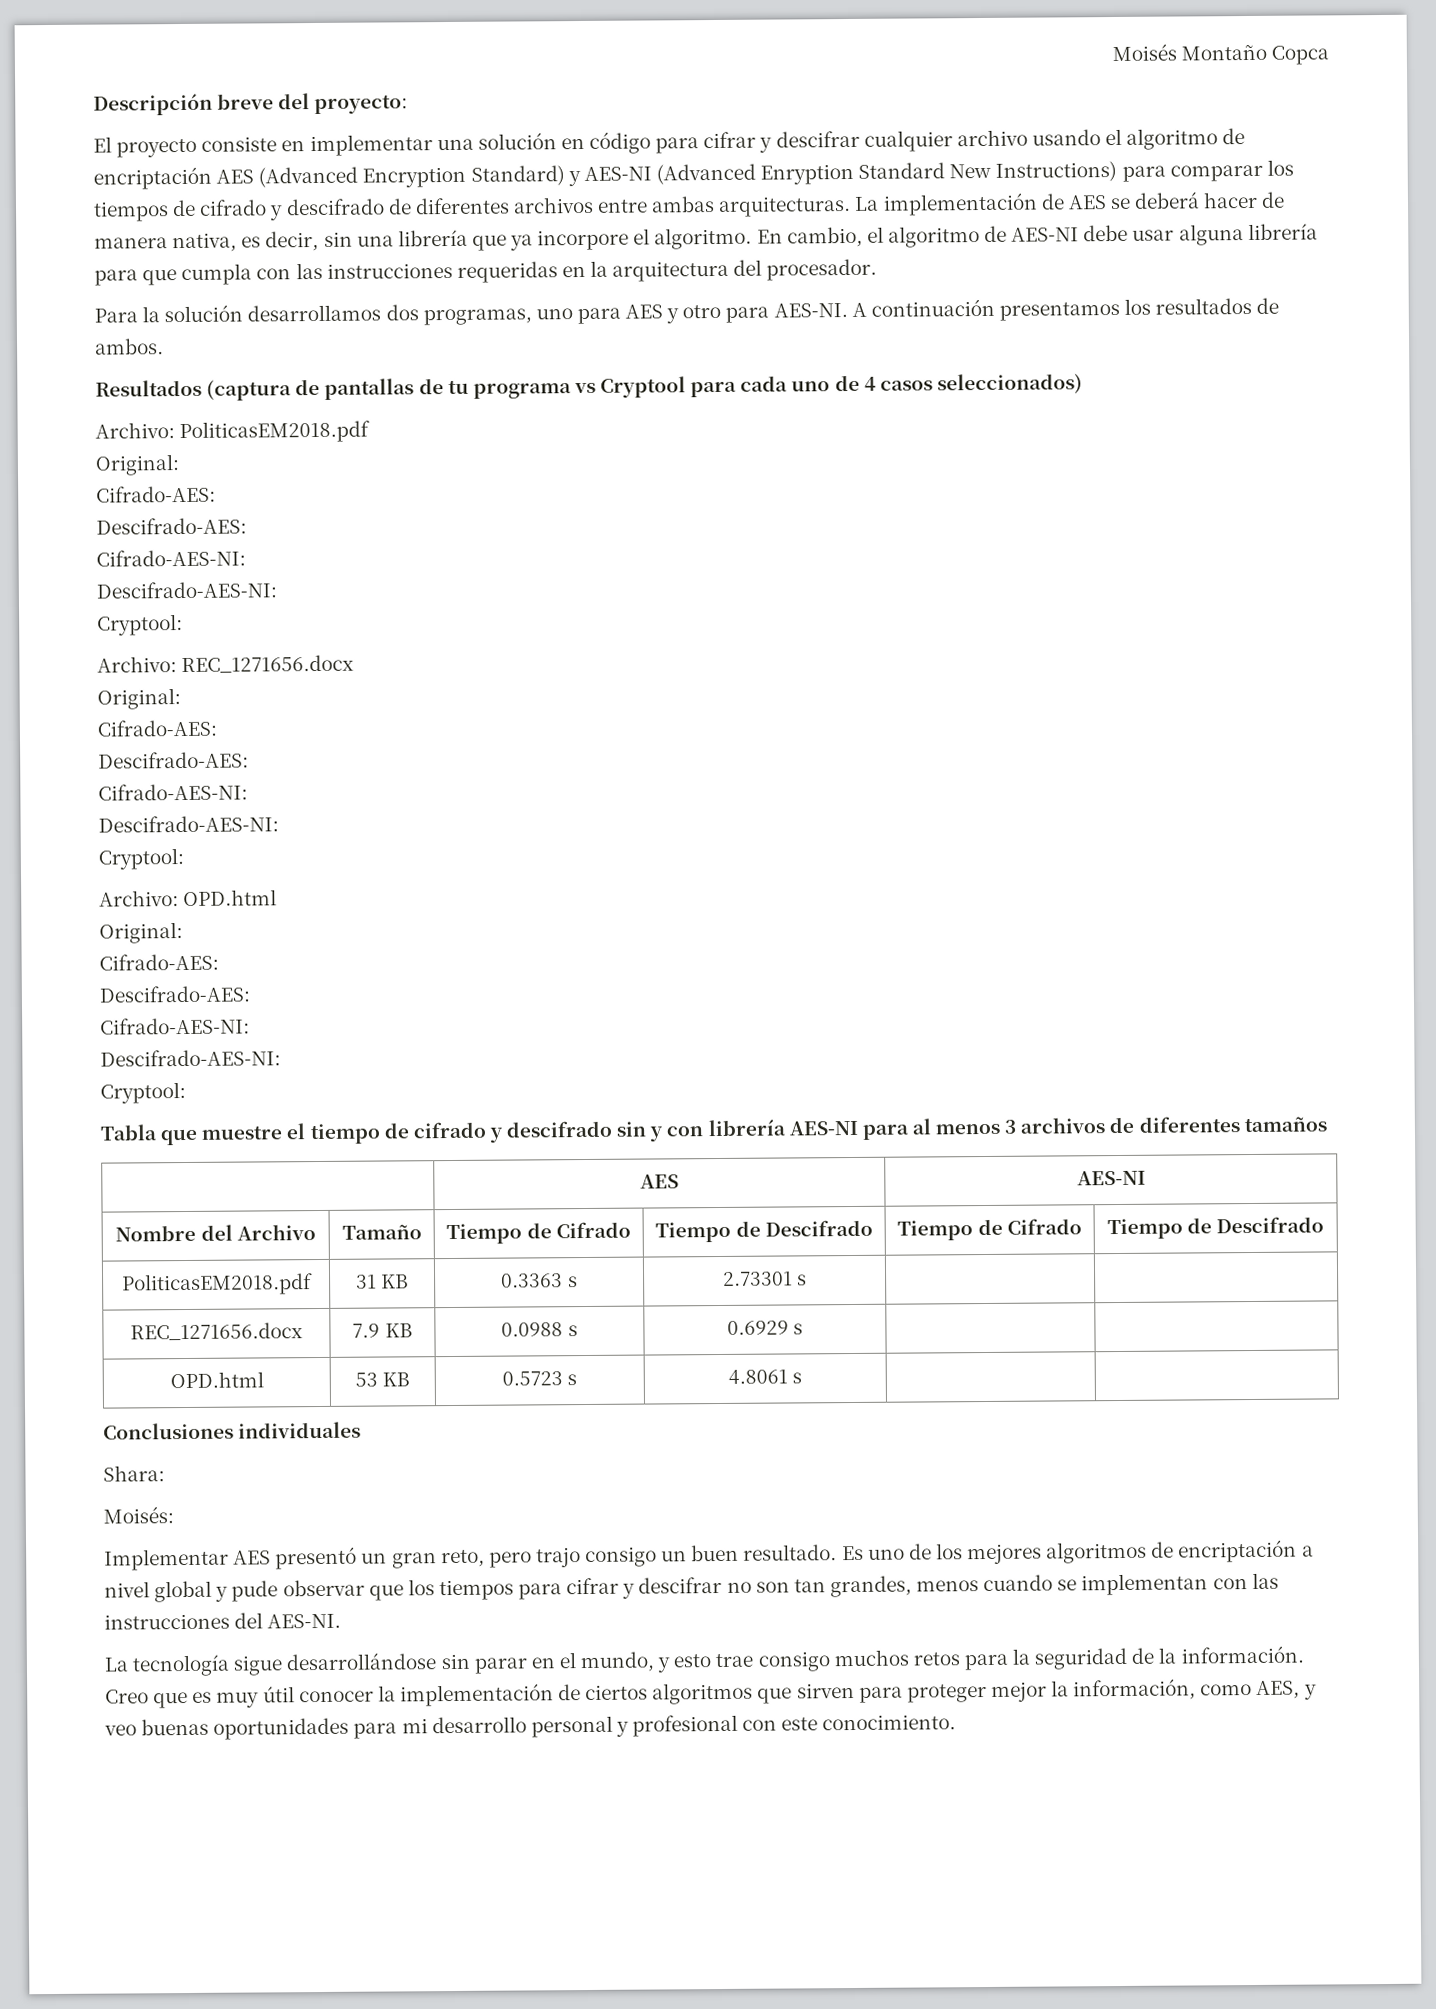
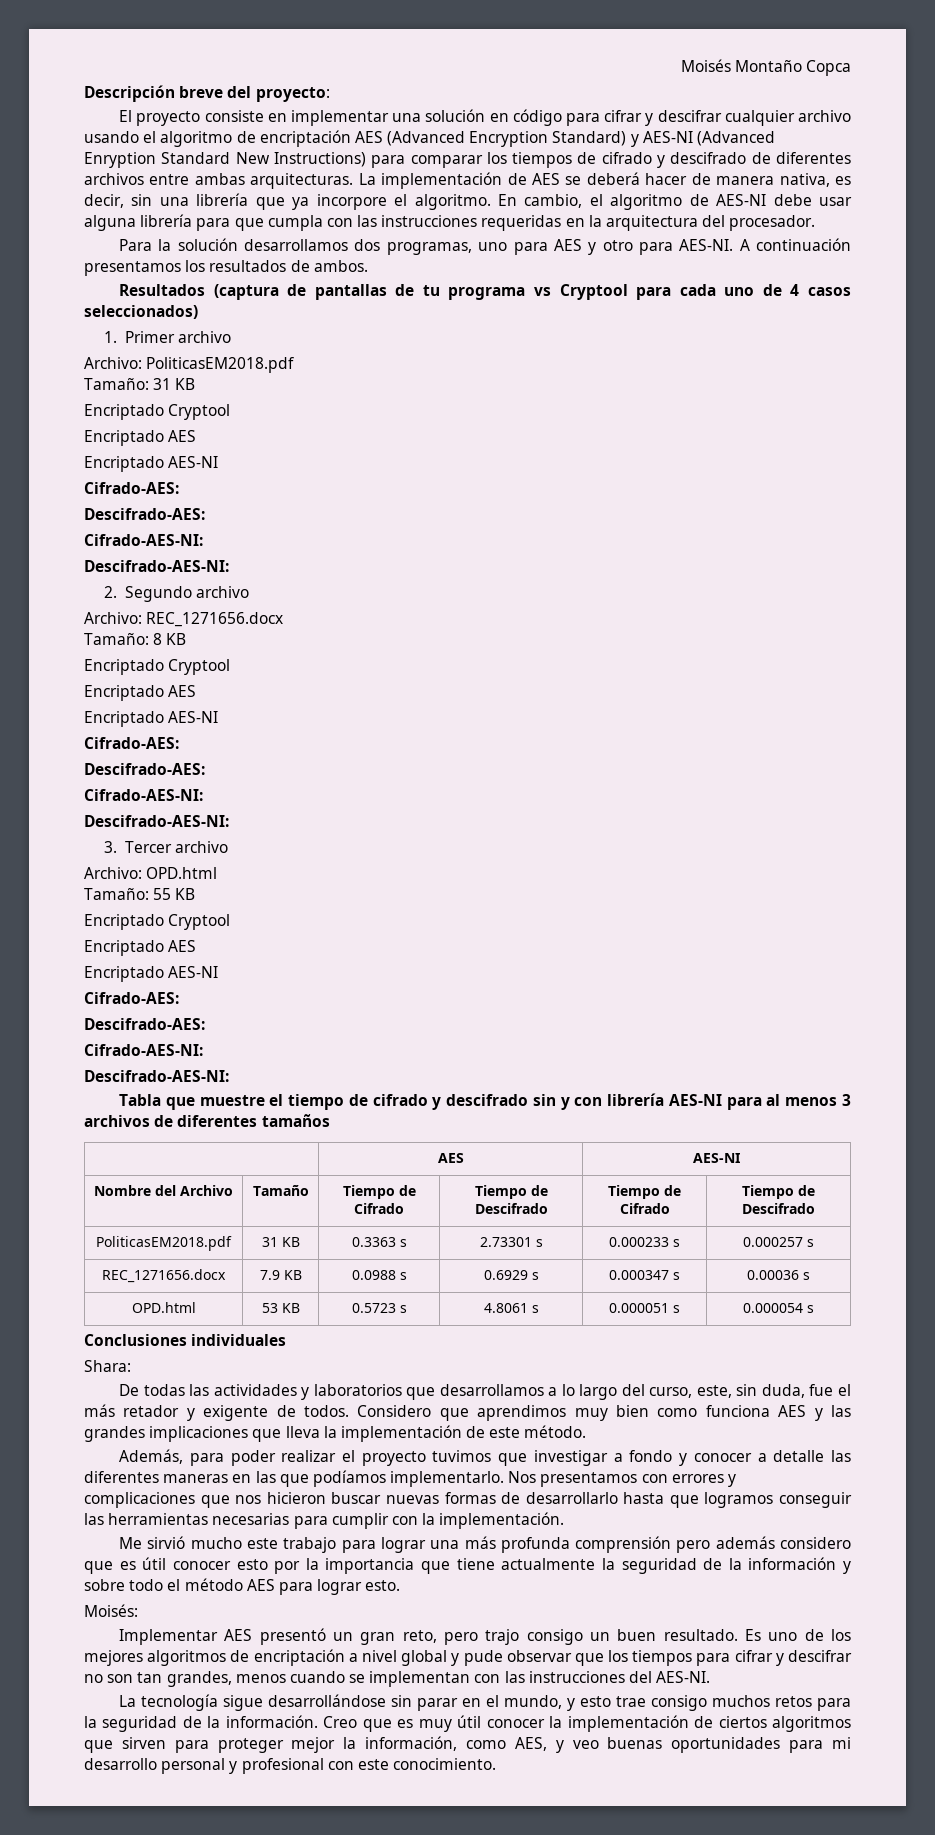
+ 1. Primer archivo
  Archivo: PoliticasEM2018.pdf
- Original:
+ Tamaño: 31 KB
+ Encriptado Cryptool
+ Encriptado AES
+ Encriptado AES-NI
  Cifrado-AES:
  Descifrado-AES:
  Cifrado-AES-NI:
  Descifrado-AES-NI:
- Cryptool:
+ 2. Segundo archivo
  Archivo: REC_1271656.docx
- Original:
+ Tamaño: 8 KB
+ Encriptado Cryptool
+ Encriptado AES
+ Encriptado AES-NI
  Cifrado-AES:
  Descifrado-AES:
  Cifrado-AES-NI:
  Descifrado-AES-NI:
- Cryptool:
+ 3. Tercer archivo
  Archivo: OPD.html
- Original:
+ Tamaño: 55 KB
+ Encriptado Cryptool
+ Encriptado AES
+ Encriptado AES-NI
  Cifrado-AES:
  Descifrado-AES:
  Cifrado-AES-NI:
  Descifrado-AES-NI:
- Cryptool:
- PoliticasEM2018.pdf | 31 KB | 0.3363 s | 2.73301 s | |
+ PoliticasEM2018.pdf | 31 KB | 0.3363 s | 2.73301 s | 0.000233 s | 0.000257 s
- REC_1271656.docx | 7.9 KB | 0.0988 s | 0.6929 s | |
+ REC_1271656.docx | 7.9 KB | 0.0988 s | 0.6929 s | 0.000347 s | 0.00036 s
- OPD.html | 53 KB | 0.5723 s | 4.8061 s | |
+ OPD.html | 53 KB | 0.5723 s | 4.8061 s | 0.000051 s | 0.000054 s
+ De todas las actividades y laboratorios que desarrollamos a lo largo del curso, este, sin duda, fue el más retador y exigente de todos. Considero que aprendimos muy bien como funciona AES y las grandes implicaciones que lleva la implementación de este método.
+ Además, para poder realizar el proyecto tuvimos que investigar a fondo y conocer a detalle las diferentes maneras en las que podíamos implementarlo. Nos presentamos con errores y complicaciones que nos hicieron buscar nuevas formas de desarrollarlo hasta que logramos conseguir las herramientas necesarias para cumplir con la implementación.
+ Me sirvió mucho este trabajo para lograr una más profunda comprensión pero además considero que es útil conocer esto por la importancia que tiene actualmente la seguridad de la información y sobre todo el método AES para lograr esto.

